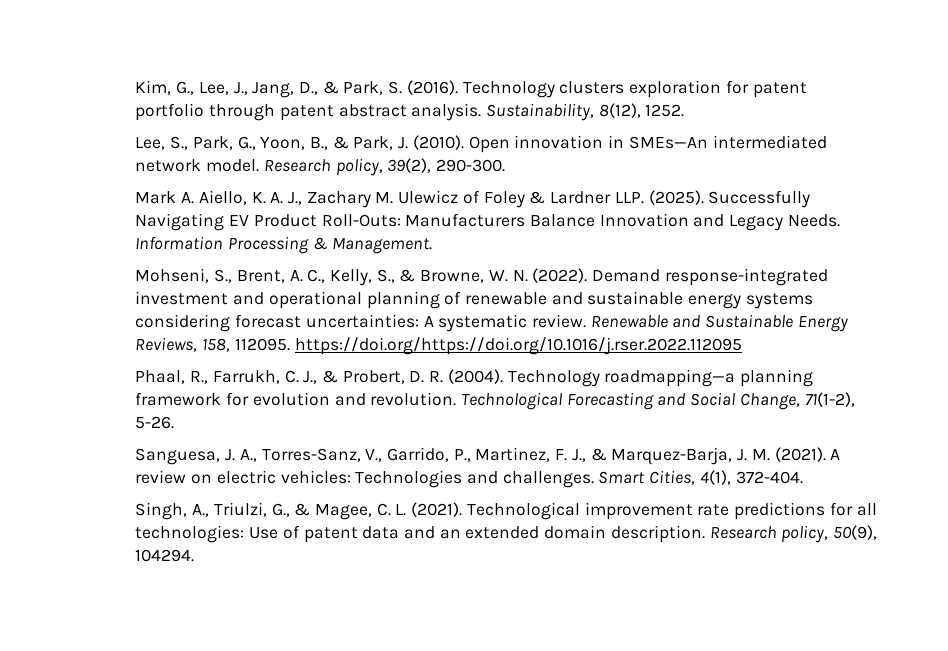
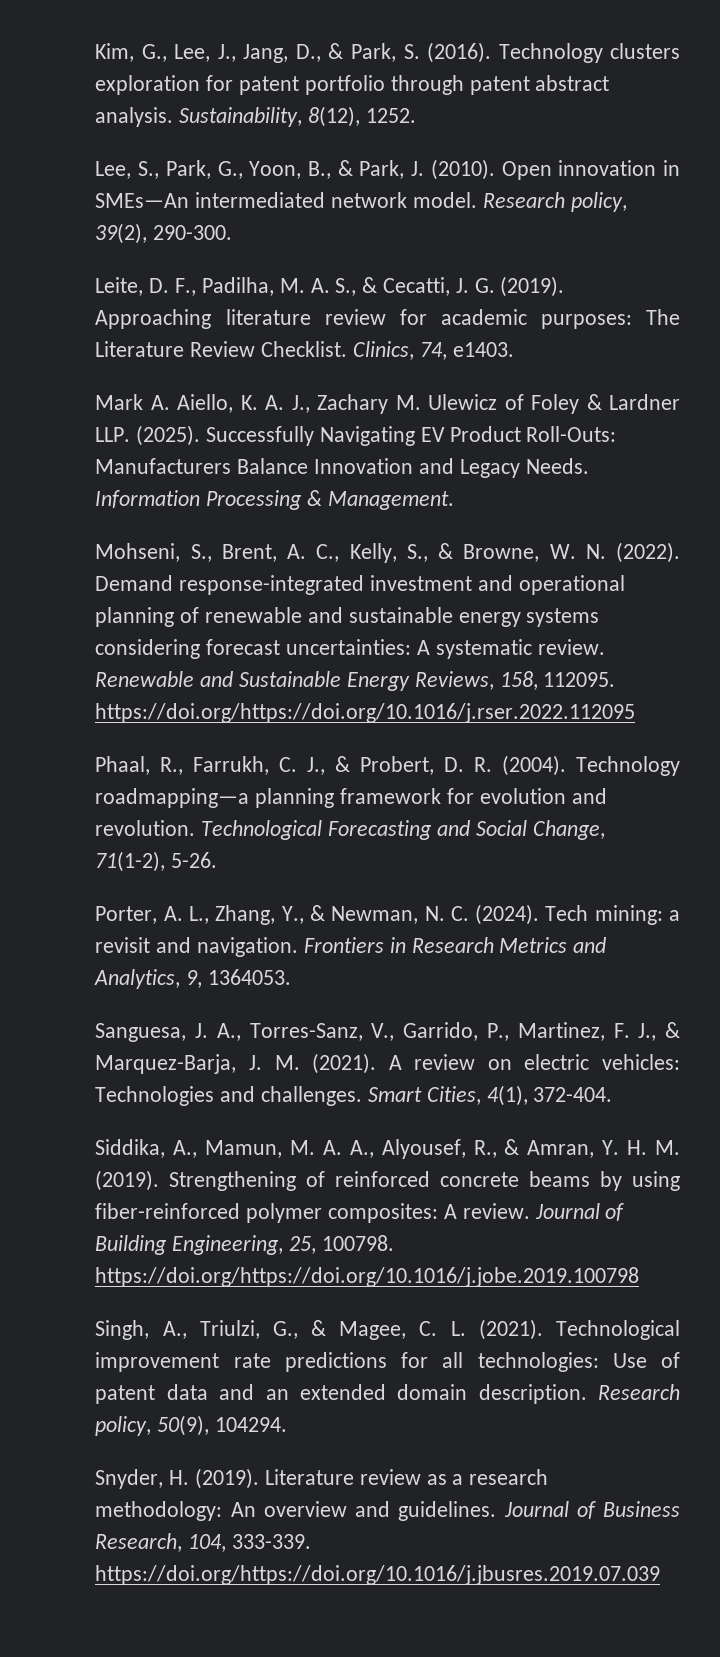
+ Leite, D. F., Padilha, M. A. S., & Cecatti, J. G. (2019). Approaching literature review for academic purposes: The Literature Review Checklist. Clinics, 74, e1403.
+ Porter, A. L., Zhang, Y., & Newman, N. C. (2024). Tech mining: a revisit and navigation. Frontiers in Research Metrics and Analytics, 9, 1364053.
+ Siddika, A., Mamun, M. A. A., Alyousef, R., & Amran, Y. H. M. (2019). Strengthening of reinforced concrete beams by using fiber-reinforced polymer composites: A review. Journal of Building Engineering, 25, 100798. https://doi.org/https://doi.org/10.1016/j.jobe.2019.100798
+ Snyder, H. (2019). Literature review as a research methodology: An overview and guidelines. Journal of Business Research, 104, 333-339. https://doi.org/https://doi.org/10.1016/j.jbusres.2019.07.039

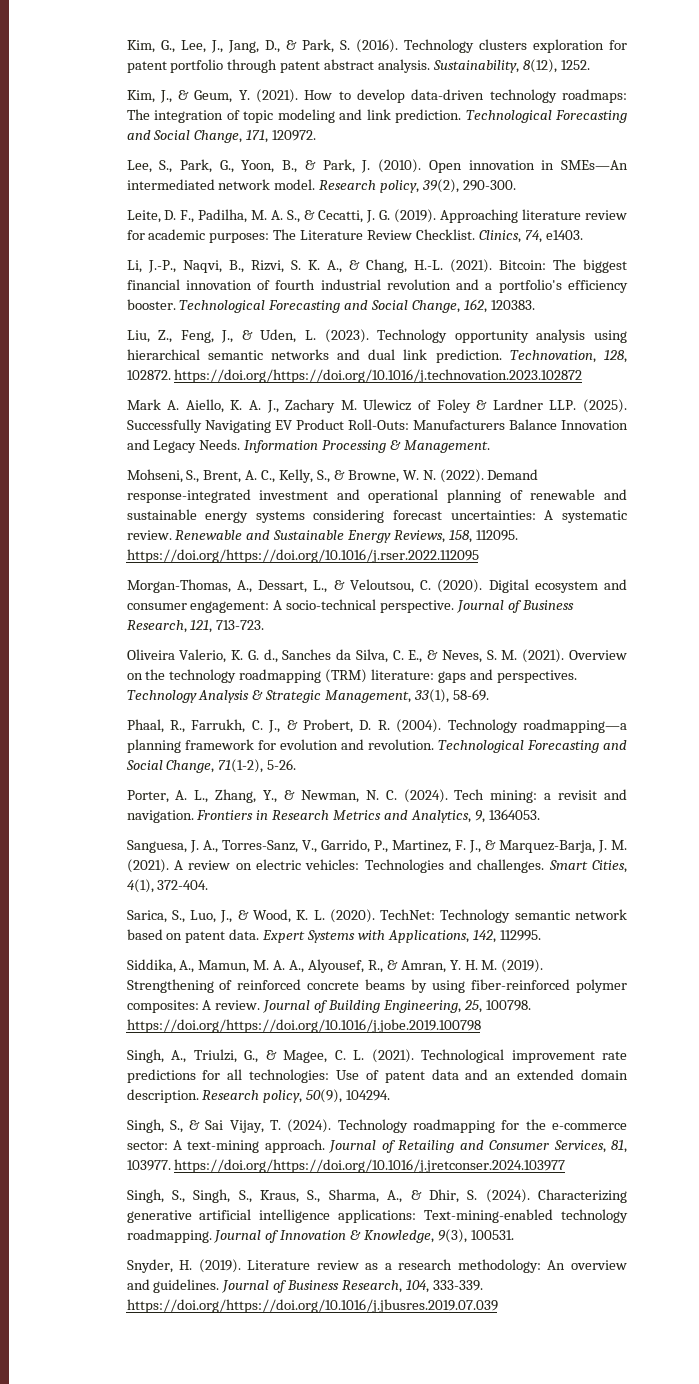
+ Kim, J., & Geum, Y. (2021). How to develop data-driven technology roadmaps: The integration of topic modeling and link prediction. Technological Forecasting and Social Change, 171, 120972.
+ Li, J.-P., Naqvi, B., Rizvi, S. K. A., & Chang, H.-L. (2021). Bitcoin: The biggest financial innovation of fourth industrial revolution and a portfolio's efficiency booster. Technological Forecasting and Social Change, 162, 120383.
+ Liu, Z., Feng, J., & Uden, L. (2023). Technology opportunity analysis using hierarchical semantic networks and dual link prediction. Technovation, 128, 102872. https://doi.org/https://doi.org/10.1016/j.technovation.2023.102872
+ Morgan-Thomas, A., Dessart, L., & Veloutsou, C. (2020). Digital ecosystem and consumer engagement: A socio-technical perspective. Journal of Business Research, 121, 713-723.
+ Oliveira Valerio, K. G. d., Sanches da Silva, C. E., & Neves, S. M. (2021). Overview on the technology roadmapping (TRM) literature: gaps and perspectives. Technology Analysis & Strategic Management, 33(1), 58-69.
+ Sarica, S., Luo, J., & Wood, K. L. (2020). TechNet: Technology semantic network based on patent data. Expert Systems with Applications, 142, 112995.
+ Singh, S., & Sai Vijay, T. (2024). Technology roadmapping for the e-commerce sector: A text-mining approach. Journal of Retailing and Consumer Services, 81, 103977. https://doi.org/https://doi.org/10.1016/j.jretconser.2024.103977
+ Singh, S., Singh, S., Kraus, S., Sharma, A., & Dhir, S. (2024). Characterizing generative artificial intelligence applications: Text-mining-enabled technology roadmapping. Journal of Innovation & Knowledge, 9(3), 100531.

